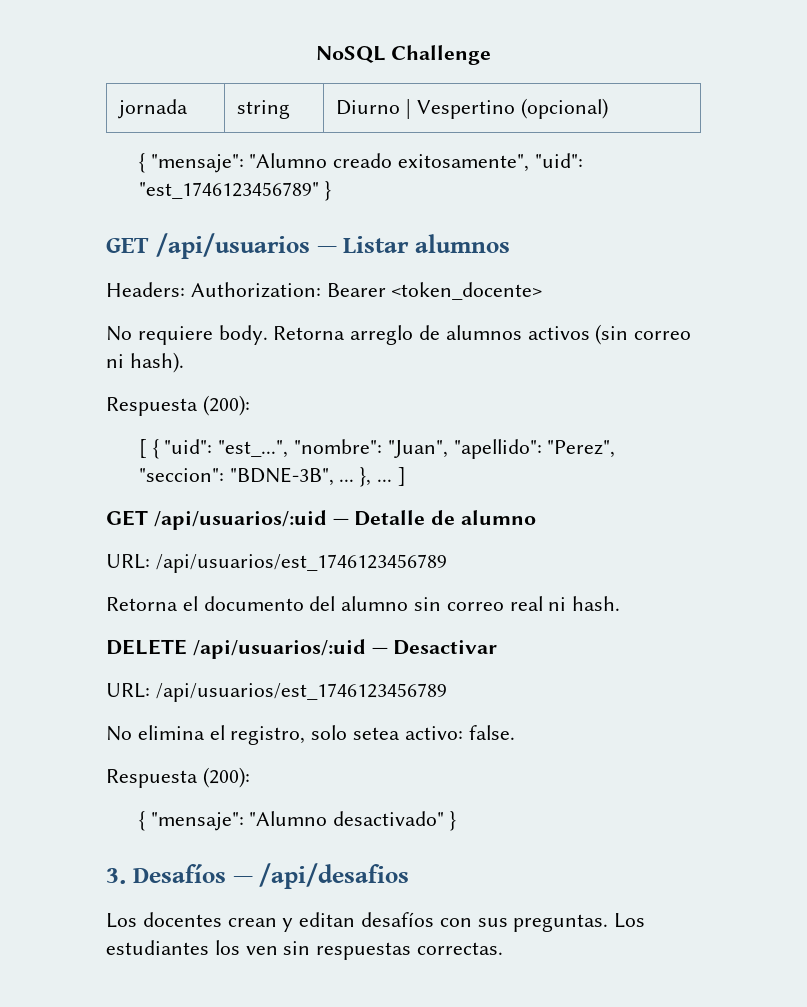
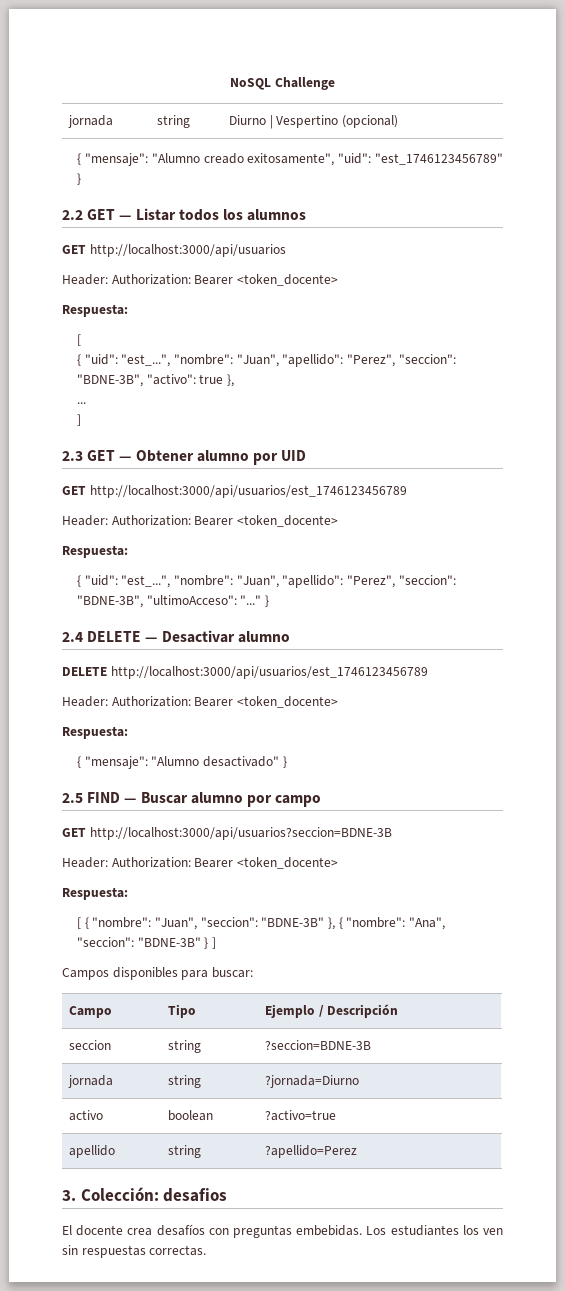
- GET /api/usuarios — Listar alumnos
- Headers: Authorization: Bearer <token_docente>
- No requiere body. Retorna arreglo de alumnos activos (sin correo ni hash).
- Respuesta (200):
- [ { "uid": "est_...", "nombre": "Juan", "apellido": "Perez", "seccion": "BDNE-3B", ... }, ... ]
- GET /api/usuarios/:uid — Detalle de alumno
- URL: /api/usuarios/est_1746123456789
- Retorna el documento del alumno sin correo real ni hash.
- DELETE /api/usuarios/:uid — Desactivar
- URL: /api/usuarios/est_1746123456789
- No elimina el registro, solo setea activo: false.
- Respuesta (200):
+ 2.2 GET — Listar todos los alumnos
+ GET http://localhost:3000/api/usuarios
+ Header: Authorization: Bearer <token_docente>
+ Respuesta:
+ [
+ { "uid": "est_...", "nombre": "Juan", "apellido": "Perez", "seccion": "BDNE-3B", "activo": true },
+ ...
+ ]
+ 2.3 GET — Obtener alumno por UID
+ GET http://localhost:3000/api/usuarios/est_1746123456789
+ Header: Authorization: Bearer <token_docente>
+ Respuesta:
+ { "uid": "est_...", "nombre": "Juan", "apellido": "Perez", "seccion": "BDNE-3B", "ultimoAcceso": "..." }
+ 2.4 DELETE — Desactivar alumno
+ DELETE http://localhost:3000/api/usuarios/est_1746123456789
+ Header: Authorization: Bearer <token_docente>
+ Respuesta:
- 3. Desafíos — /api/desafios
- Los docentes crean y editan desafíos con sus preguntas.
+ 2.5 FIND — Buscar alumno por campo
+ GET http://localhost:3000/api/usuarios?seccion=BDNE-3B
+ Header: Authorization: Bearer <token_docente>
+ Respuesta:
+ [ { "nombre": "Juan", "seccion": "BDNE-3B" }, { "nombre": "Ana", "seccion": "BDNE-3B" } ]
+ Campos disponibles para buscar:
+ Campo | Tipo | Ejemplo / Descripción
+ seccion | string | ?seccion=BDNE-3B
+ jornada | string | ?jornada=Diurno
+ activo | boolean | ?activo=true
+ apellido | string | ?apellido=Perez
+ 3. Colección: desafios
+ El docente crea desafíos con preguntas embebidas.

